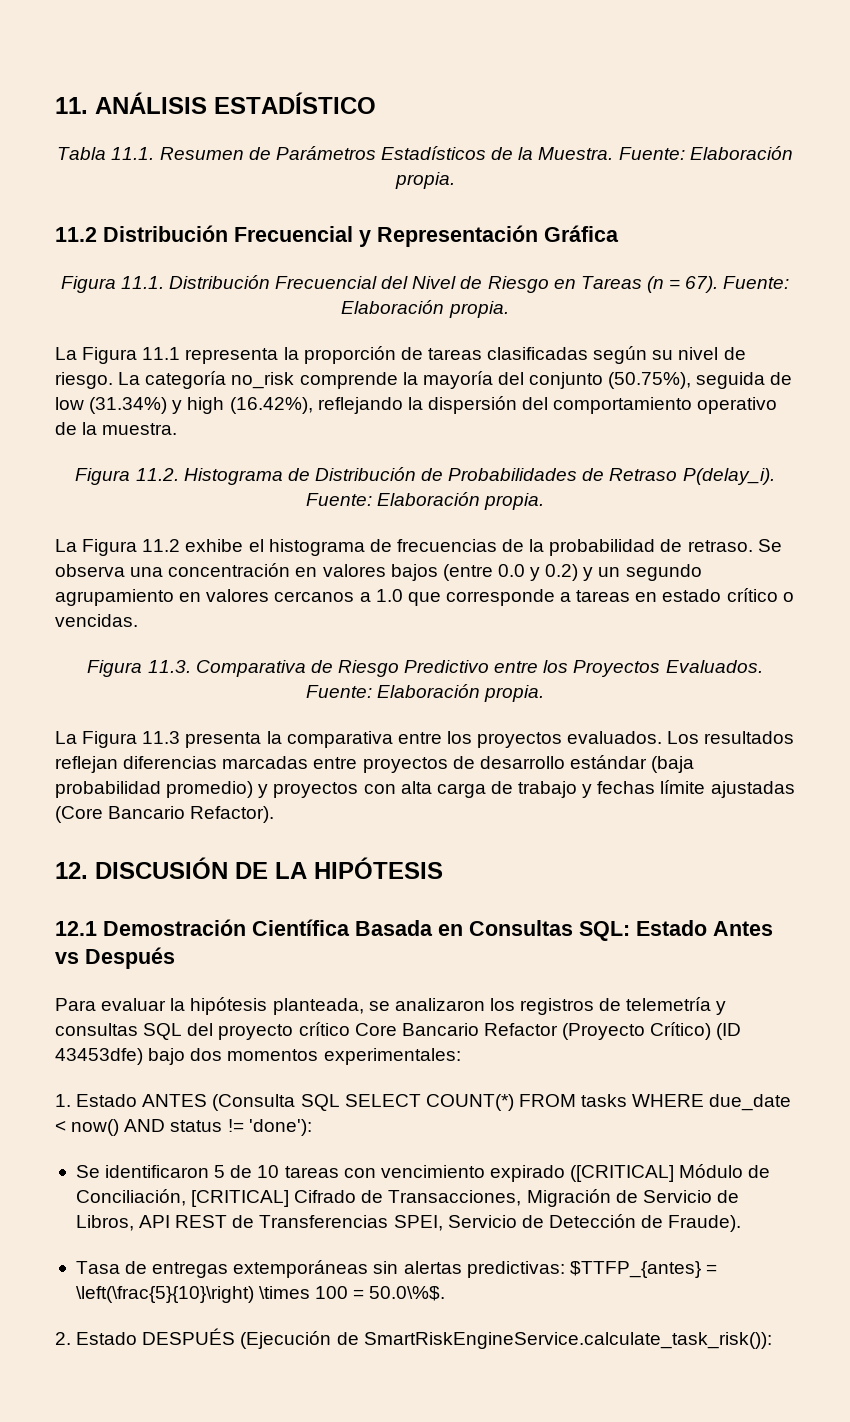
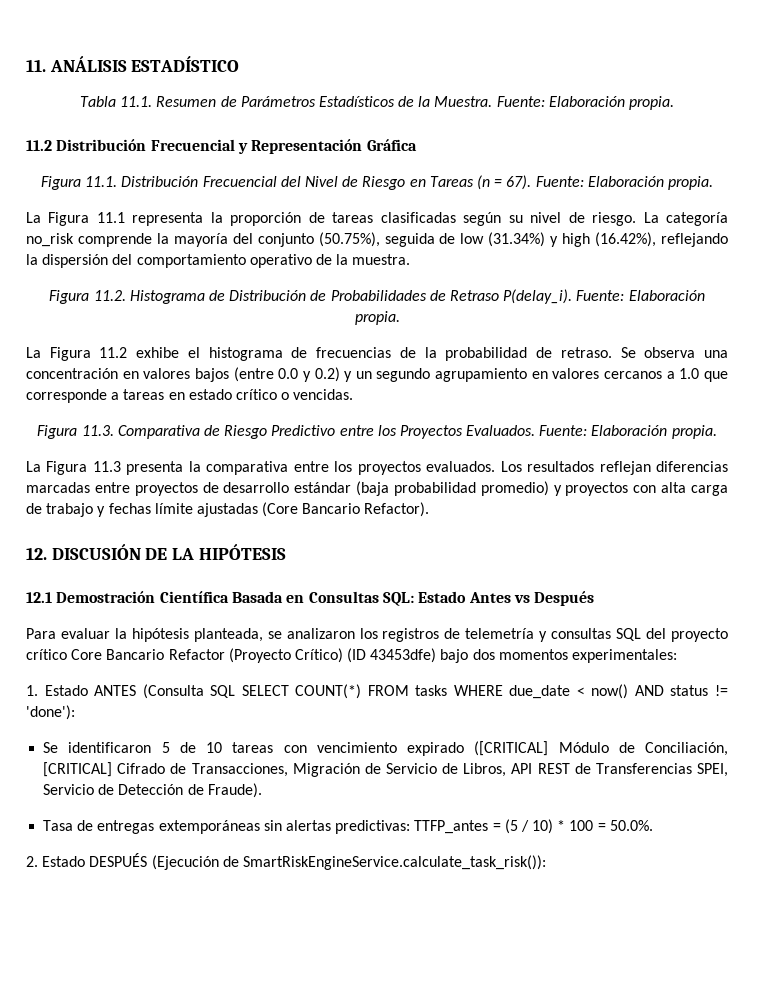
- Tasa de entregas extemporáneas sin alertas predictivas: $TTFP_{antes} = \left(\frac{5}{10}\right) \times 100 = 50.0\%$.
+ Tasa de entregas extemporáneas sin alertas predictivas: TTFP_antes = (5 / 10) * 100 = 50.0%.

